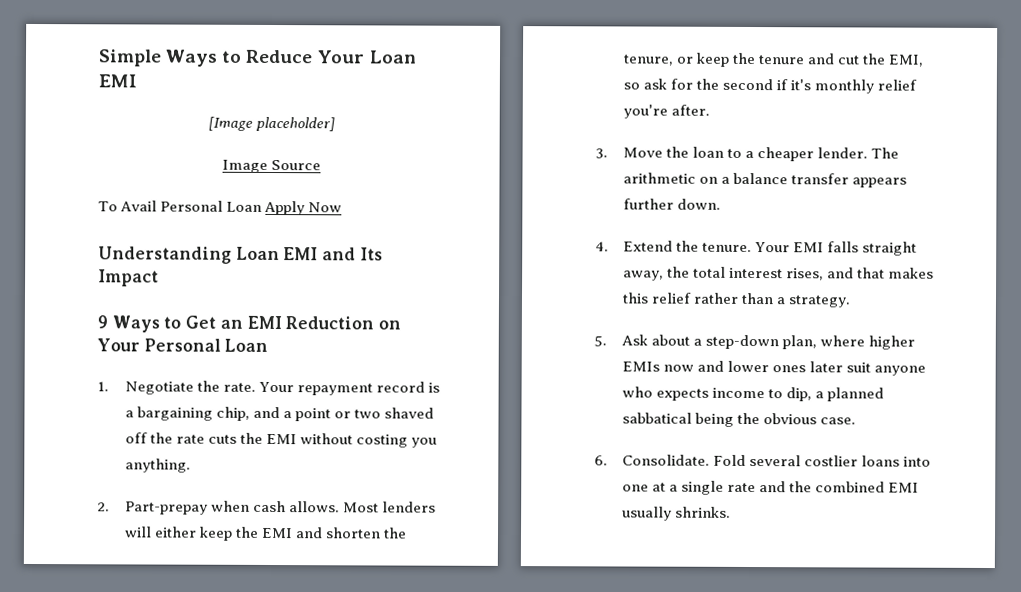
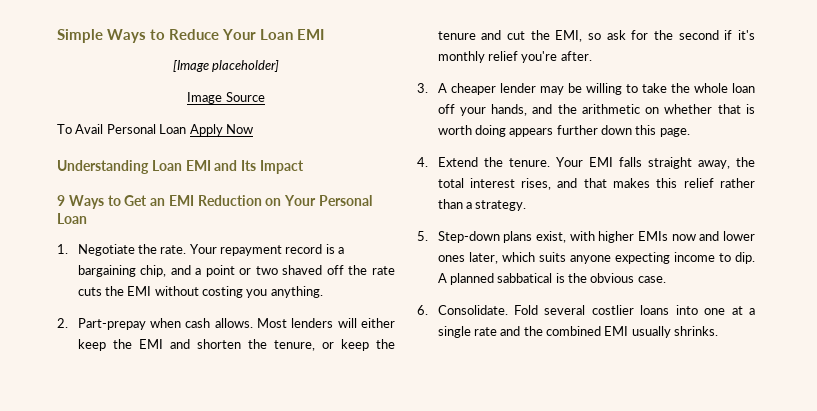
- 3. Move the loan to a cheaper lender. The arithmetic on a balance transfer appears further down.
+ 3. A cheaper lender may be willing to take the whole loan off your hands, and the arithmetic on whether that is worth doing appears further down this page.
- 5. Ask about a step-down plan, where higher EMIs now and lower ones later suit anyone who expects income to dip, a planned sabbatical being the obvious case.
+ 5. Step-down plans exist, with higher EMIs now and lower ones later, which suits anyone expecting income to dip. A planned sabbatical is the obvious case.

